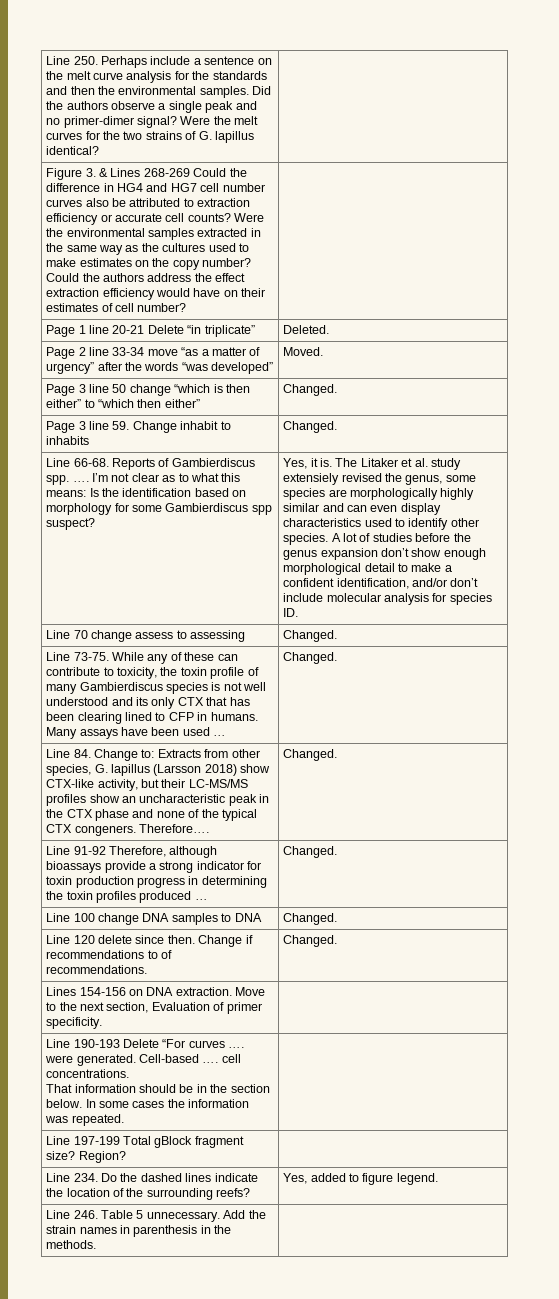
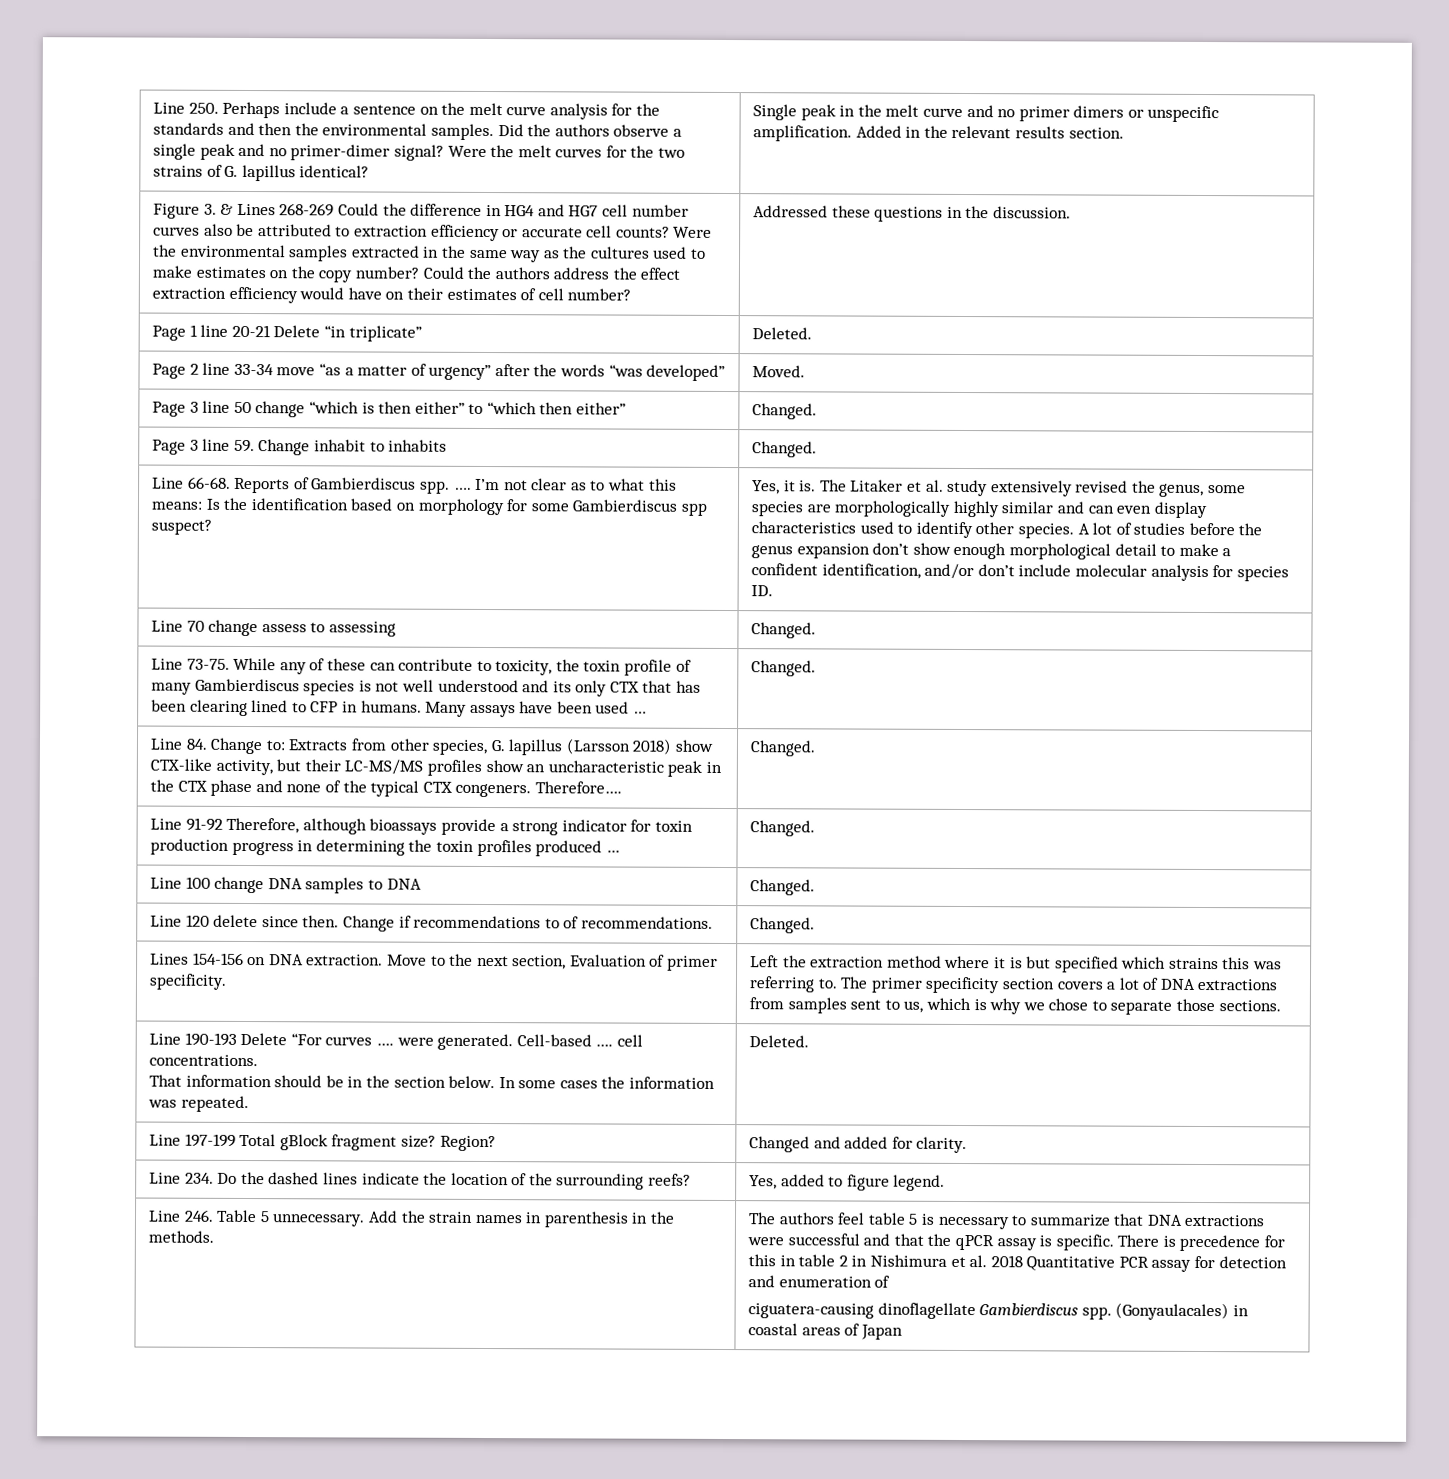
+ Single peak in the melt curve and no primer dimers or unspecific amplification. Added in the relevant results section.
+ Addressed these questions in the discussion.
- The Litaker et al. study extensiely revised the genus, some species are morphologically highly similar and can even display characteristics used to identify other species.
+ The Litaker et al. study extensively revised the genus, some species are morphologically highly similar and can even display characteristics used to identify other species.
+ Left the extraction method where it is but specified which strains this was referring to. The primer specificity section covers a lot of DNA extractions from samples sent to us, which is why we chose to separate those sections.
  Line 190-193 Delete “For curves …. were generated. Cell-based …. cell concentrations.
- That information should be in the section below. In some cases the information was repeated. |
+ That information should be in the section below. In some cases the information was repeated. | Deleted.
- Line 197-199 Total gBlock fragment size? Region? |
+ Line 197-199 Total gBlock fragment size? Region? | Changed and added for clarity.
+ The authors feel table 5 is necessary to summarize that DNA extractions were successful and that the qPCR assay is specific. There is precedence for this in table 2 in Nishimura et al. 2018 Quantitative PCR assay for detection and enumeration of
+ ciguatera-causing dinoflagellate Gambierdiscus spp. (Gonyaulacales) in coastal areas of Japan

